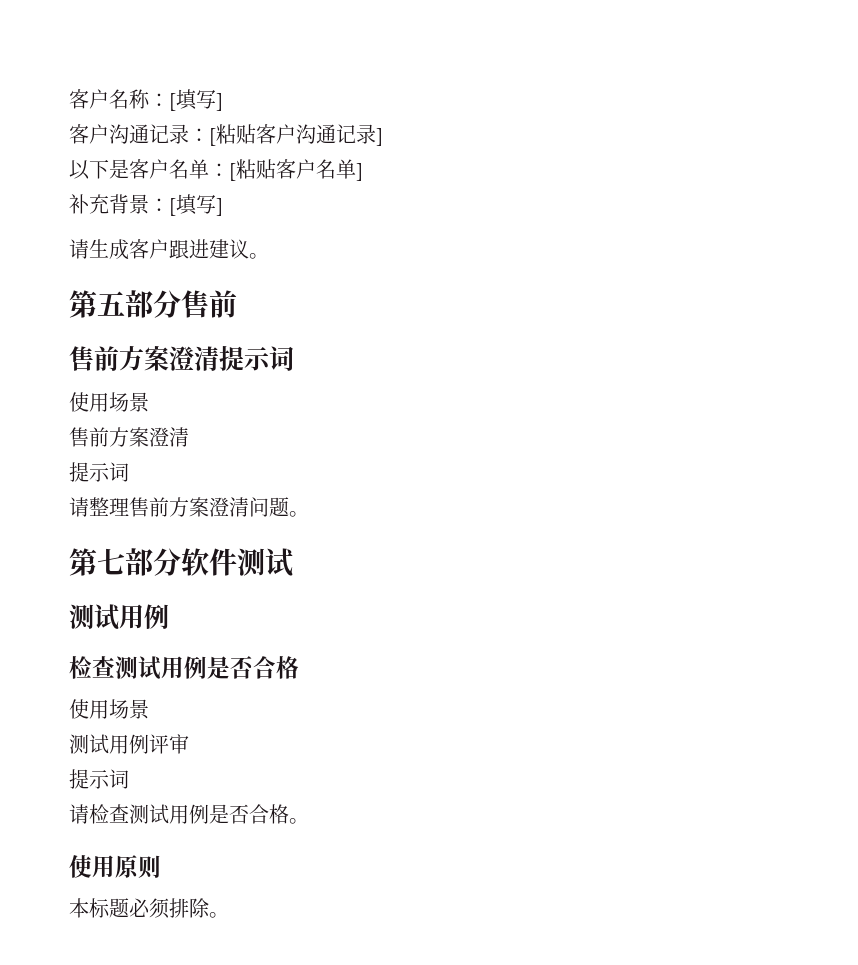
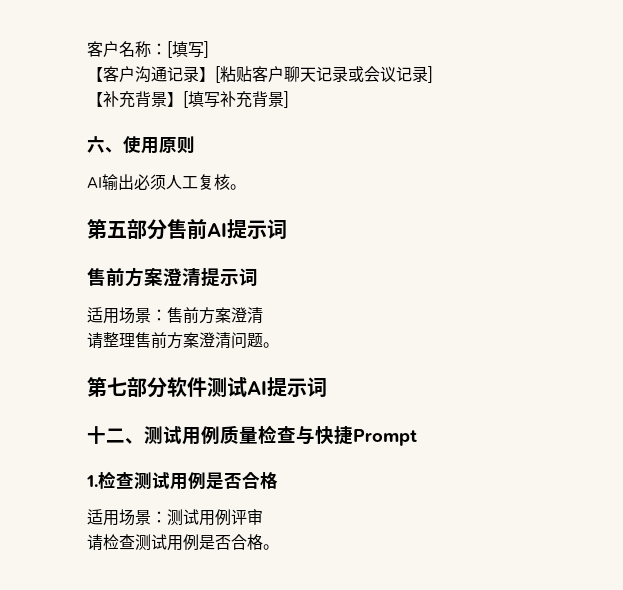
- 客户沟通记录：[粘贴客户沟通记录]
+ 【客户沟通记录】[粘贴客户聊天记录或会议记录]
- 以下是客户名单：[粘贴客户名单]
- 补充背景：[填写]
- 请生成客户跟进建议。
+ 【补充背景】[填写补充背景]
+ 六、使用原则
+ AI输出必须人工复核。
- 第五部分售前
+ 第五部分售前AI提示词
  售前方案澄清提示词
- 使用场景
- 售前方案澄清
- 提示词
+ 适用场景：售前方案澄清
- 第七部分软件测试
- 测试用例
- 检查测试用例是否合格
- 使用场景
- 测试用例评审
- 提示词
+ 第七部分软件测试AI提示词
+ 十二、测试用例质量检查与快捷Prompt
+ 1.检查测试用例是否合格
+ 适用场景：测试用例评审
- 使用原则
- 本标题必须排除。

